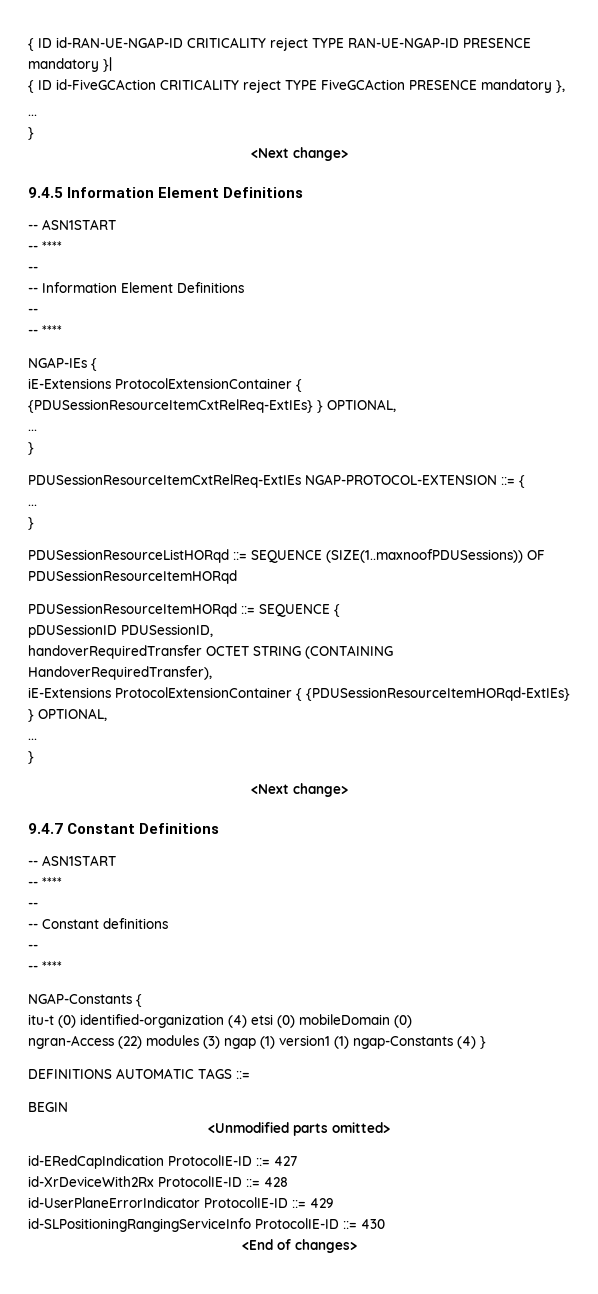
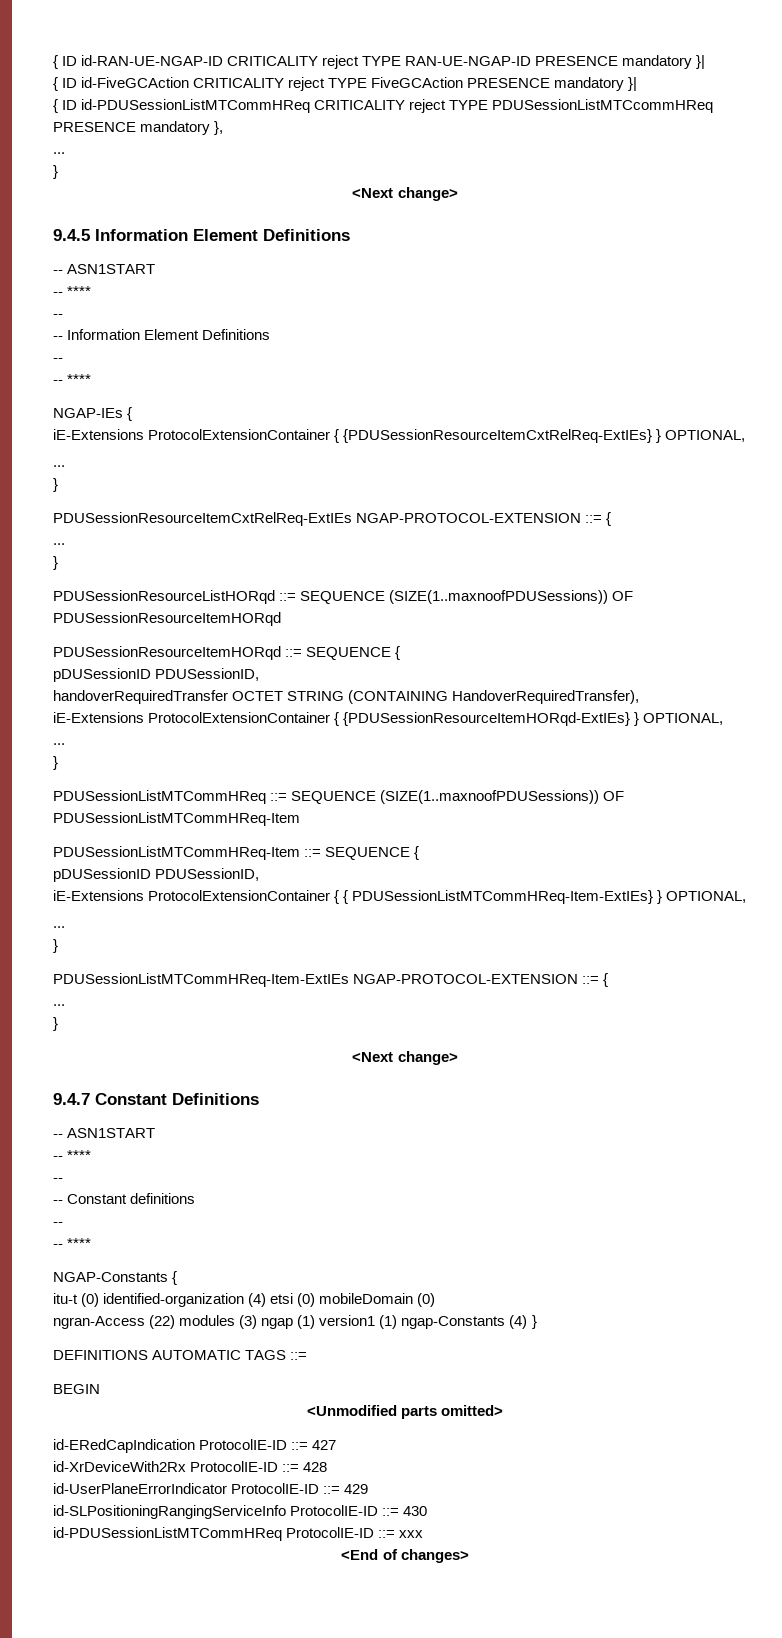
- { ID id-FiveGCAction CRITICALITY reject TYPE FiveGCAction PRESENCE mandatory },
+ { ID id-FiveGCAction CRITICALITY reject TYPE FiveGCAction PRESENCE mandatory }|
+ { ID id-PDUSessionListMTCommHReq CRITICALITY reject TYPE PDUSessionListMTCcommHReq PRESENCE mandatory },
+ PDUSessionListMTCommHReq ::= SEQUENCE (SIZE(1..maxnoofPDUSessions)) OF PDUSessionListMTCommHReq-Item
+ PDUSessionListMTCommHReq-Item ::= SEQUENCE {
+ pDUSessionID PDUSessionID,
+ iE-Extensions ProtocolExtensionContainer { { PDUSessionListMTCommHReq-Item-ExtIEs} } OPTIONAL,
+ ...
+ }
+ PDUSessionListMTCommHReq-Item-ExtIEs NGAP-PROTOCOL-EXTENSION ::= {
+ ...
+ }
+ id-PDUSessionListMTCommHReq ProtocolIE-ID ::= xxx

